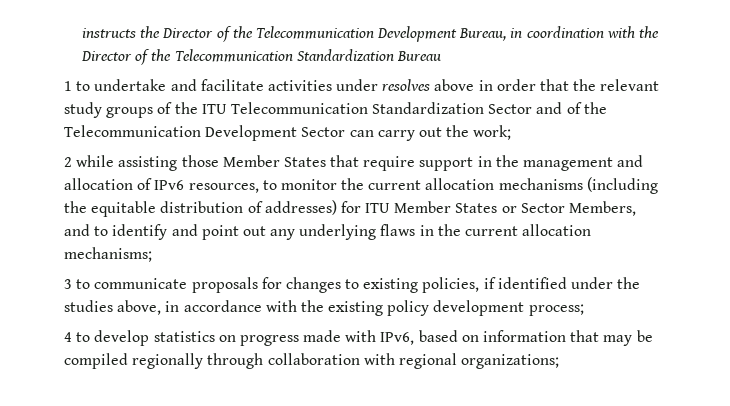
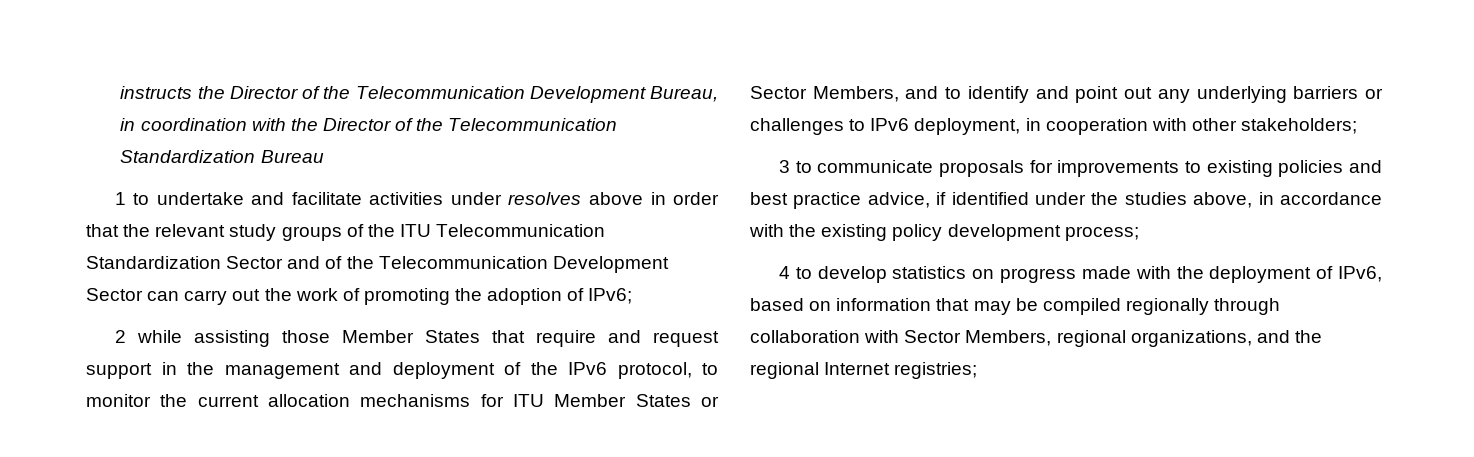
- 1 to undertake and facilitate activities under resolves above in order that the relevant study groups of the ITU Telecommunication Standardization Sector and of the Telecommunication Development Sector can carry out the work;
+ 1 to undertake and facilitate activities under resolves above in order that the relevant study groups of the ITU Telecommunication Standardization Sector and of the Telecommunication Development Sector can carry out the work of promoting the adoption of IPv6;
- 2 while assisting those Member States that require support in the management and allocation of IPv6 resources, to monitor the current allocation mechanisms (including the equitable distribution of addresses) for ITU Member States or Sector Members, and to identify and point out any underlying flaws in the current allocation mechanisms;
+ 2 while assisting those Member States that require and request support in the management and deployment of the IPv6 protocol, to monitor the current allocation mechanisms for ITU Member States or Sector Members, and to identify and point out any underlying barriers or challenges to IPv6 deployment, in cooperation with other stakeholders;
- 3 to communicate proposals for changes to existing policies, if identified under the studies above, in accordance with the existing policy development process;
+ 3 to communicate proposals for improvements to existing policies and best practice advice, if identified under the studies above, in accordance with the existing policy development process;
- 4 to develop statistics on progress made with IPv6, based on information that may be compiled regionally through collaboration with regional organizations;
+ 4 to develop statistics on progress made with the deployment of IPv6, based on information that may be compiled regionally through collaboration with Sector Members, regional organizations, and the regional Internet registries;

